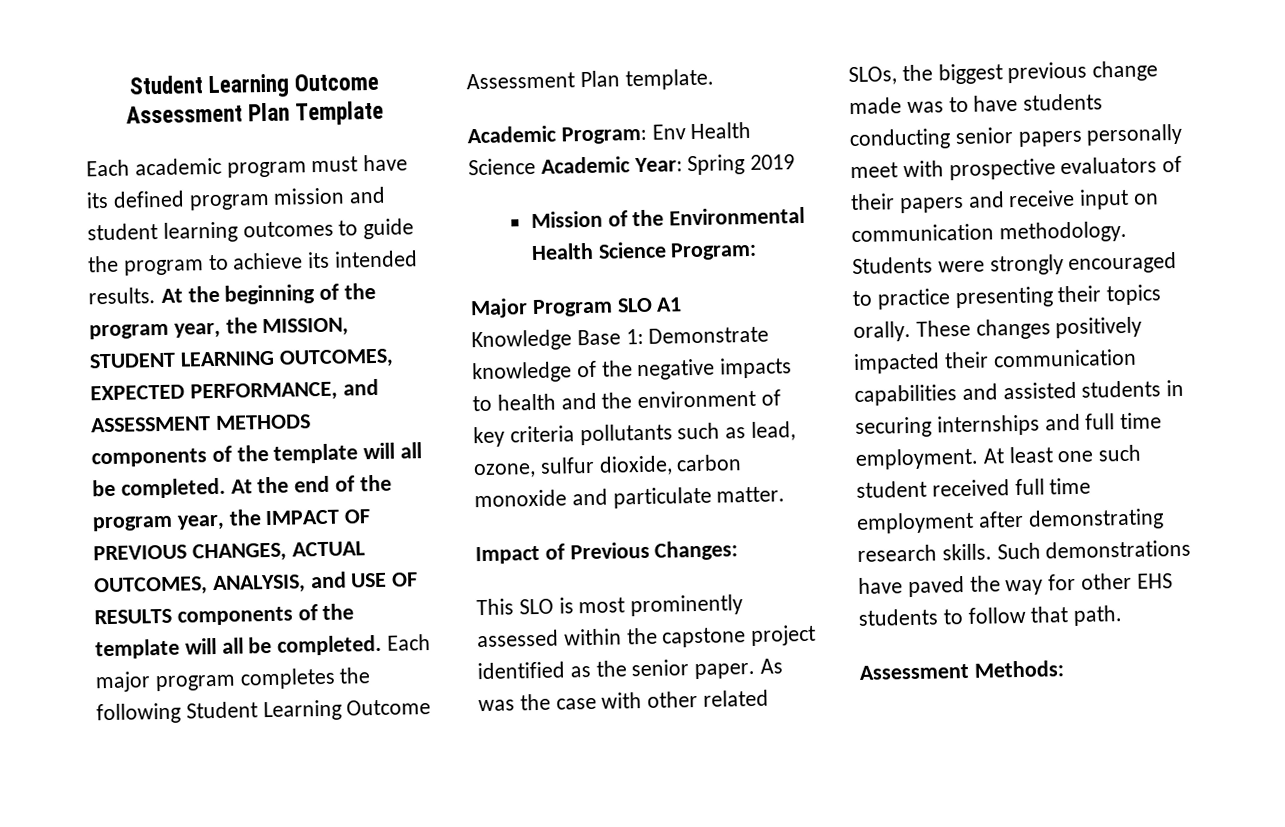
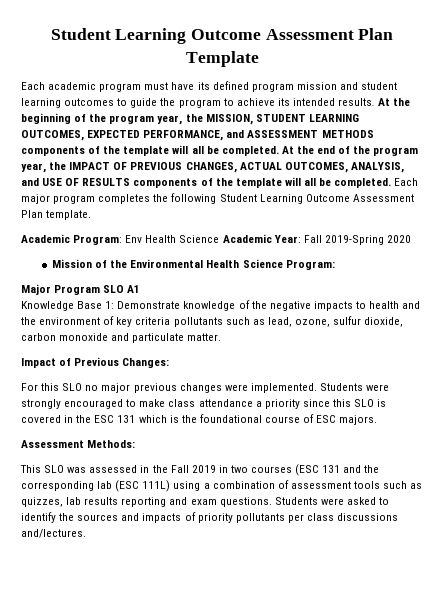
- Academic Program: Env Health Science Academic Year: Spring 2019
+ Academic Program: Env Health Science Academic Year: Fall 2019-Spring 2020
- This SLO is most prominently assessed within the capstone project identified as the senior paper. As was the case with other related SLOs, the biggest previous change made was to have students conducting senior papers personally meet with prospective evaluators of their papers and receive input on communication methodology.
+ For this SLO no major previous changes were implemented.
- Students were strongly encouraged to practice presenting their topics orally. These changes positively impacted their communication capabilities and assisted students in securing internships and full time employment. At least one such student received full time employment after demonstrating research skills. Such demonstrations have paved the way for other EHS students to follow that path.
+ Students were strongly encouraged to make class attendance a priority since this SLO is covered in the ESC 131 which is the foundational course of ESC majors.
  Assessment Methods:
+ This SLO was assessed in the Fall 2019 in two courses (ESC 131 and the corresponding lab (ESC 111L) using a combination of assessment tools such as quizzes, lab results reporting and exam questions. Students were asked to identify the sources and impacts of priority pollutants per class discussions and/lectures.

